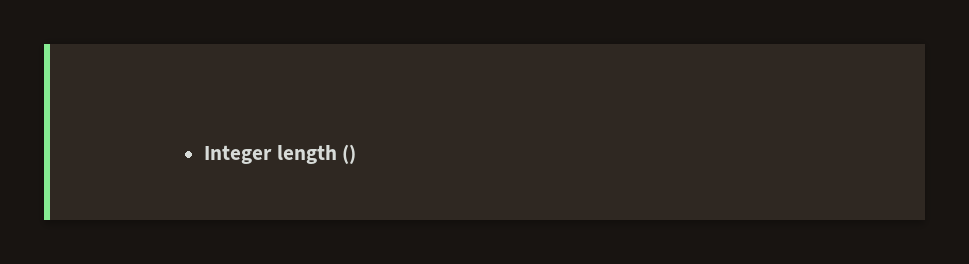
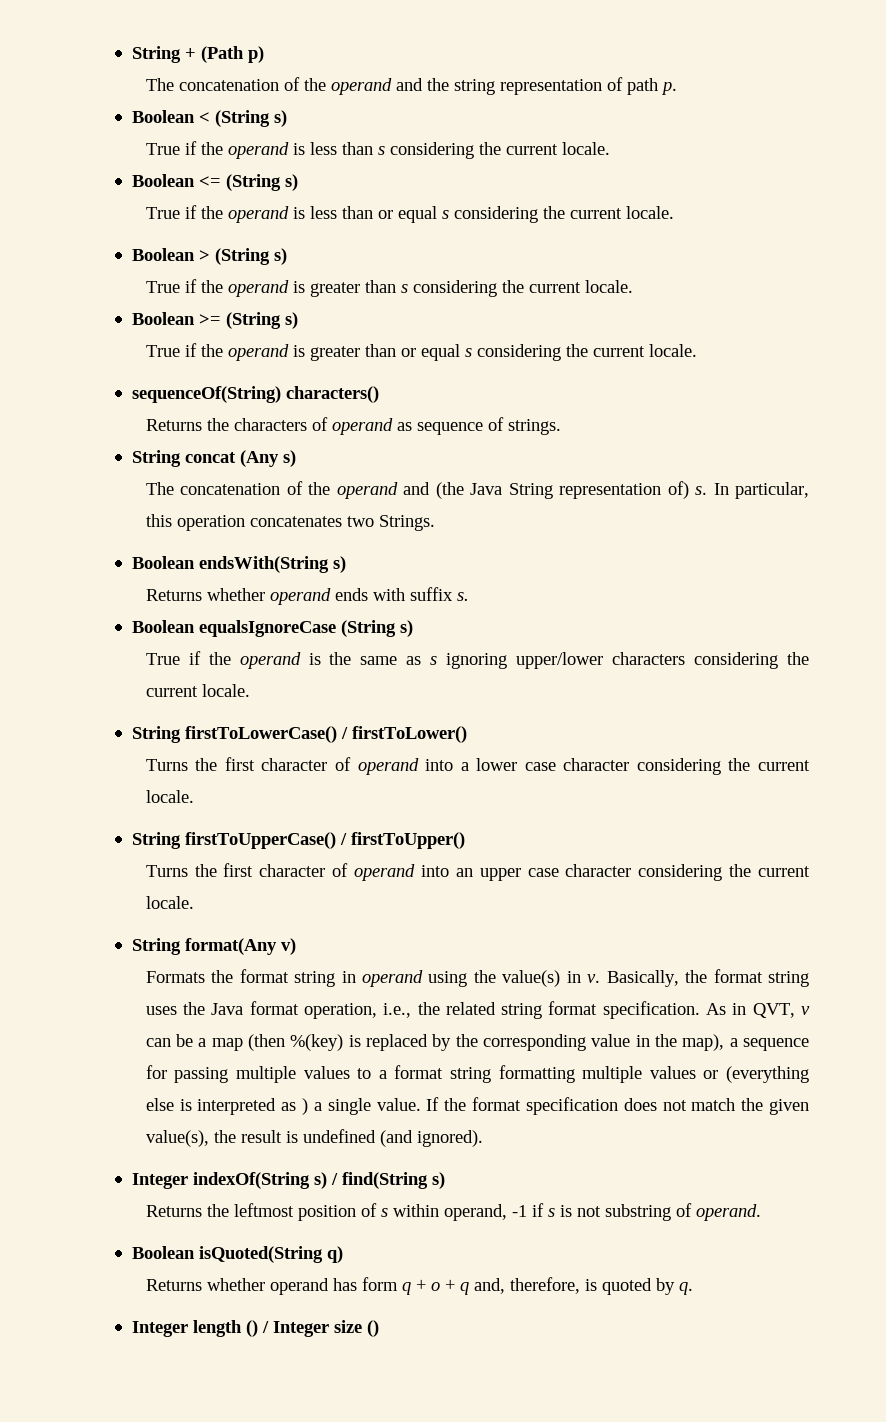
- Integer length ()
+ String + (Path p)
+ The concatenation of the operand and the string representation of path p.
+ Boolean < (String s)
+ True if the operand is less than s considering the current locale.
+ Boolean <= (String s)
+ True if the operand is less than or equal s considering the current locale.
+ Boolean > (String s)
+ True if the operand is greater than s considering the current locale.
+ Boolean >= (String s)
+ True if the operand is greater than or equal s considering the current locale.
+ sequenceOf(String) characters()
+ Returns the characters of operand as sequence of strings.
+ String concat (Any s)
+ The concatenation of the operand and (the Java String representation of) s. In particular, this operation concatenates two Strings.
+ Boolean endsWith(String s)
+ Returns whether operand ends with suffix s.
+ Boolean equalsIgnoreCase (String s)
+ True if the operand is the same as s ignoring upper/lower characters considering the current locale.
+ String firstToLowerCase() / firstToLower()
+ Turns the first character of operand into a lower case character considering the current locale.
+ String firstToUpperCase() / firstToUpper()
+ Turns the first character of operand into an upper case character considering the current locale.
+ String format(Any v)
+ Formats the format string in operand using the value(s) in v. Basically, the format string uses the Java format operation, i.e., the related string format specification. As in QVT, v can be a map (then %(key) is replaced by the corresponding value in the map), a sequence for passing multiple values to a format string formatting multiple values or (everything else is interpreted as ) a single value. If the format specification does not match the given value(s), the result is undefined (and ignored).
+ Integer indexOf(String s) / find(String s)
+ Returns the leftmost position of s within operand, -1 if s is not substring of operand.
+ Boolean isQuoted(String q)
+ Returns whether operand has form q + o + q and, therefore, is quoted by q.
+ Integer length () / Integer size ()

